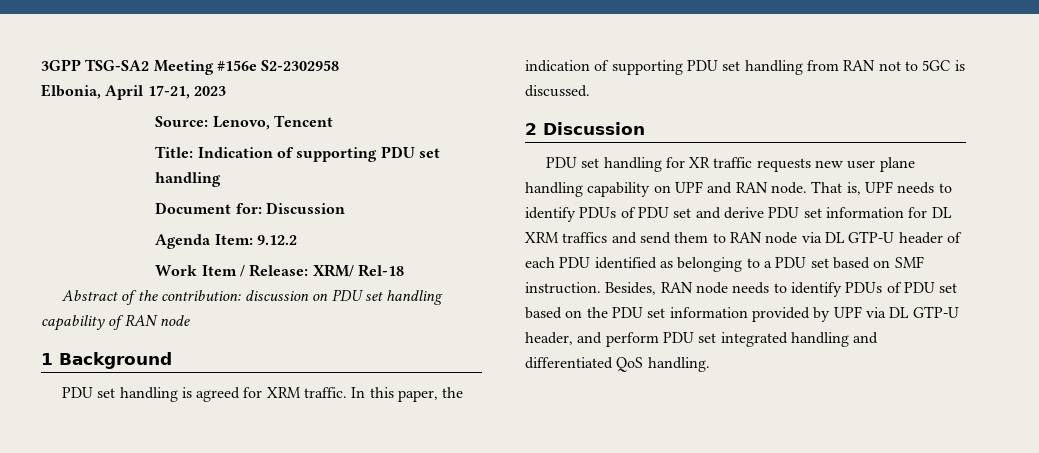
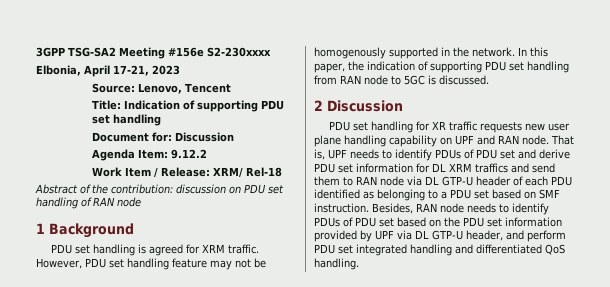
- 3GPP TSG-SA2 Meeting #156e S2-2302958
+ 3GPP TSG-SA2 Meeting #156e S2-230xxxx
- Abstract of the contribution: discussion on PDU set handling capability of RAN node
+ Abstract of the contribution: discussion on PDU set handling of RAN node
+ However, PDU set handling feature may not be homogenously supported in the network.
- In this paper, the indication of supporting PDU set handling from RAN not to 5GC is discussed.
+ In this paper, the indication of supporting PDU set handling from RAN node to 5GC is discussed.

